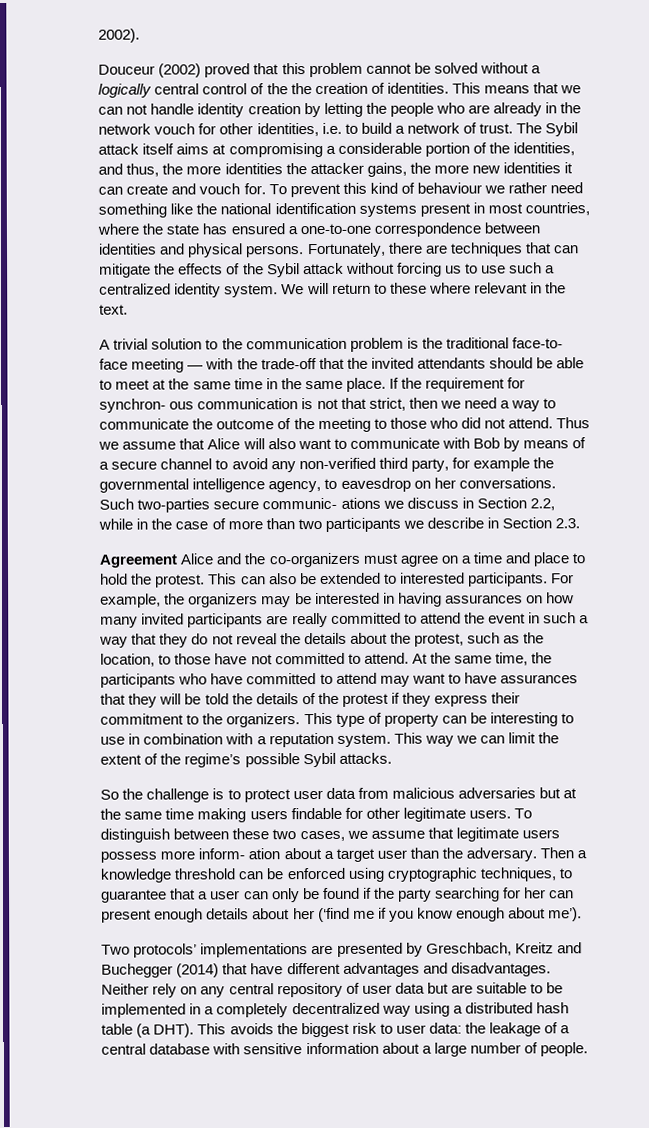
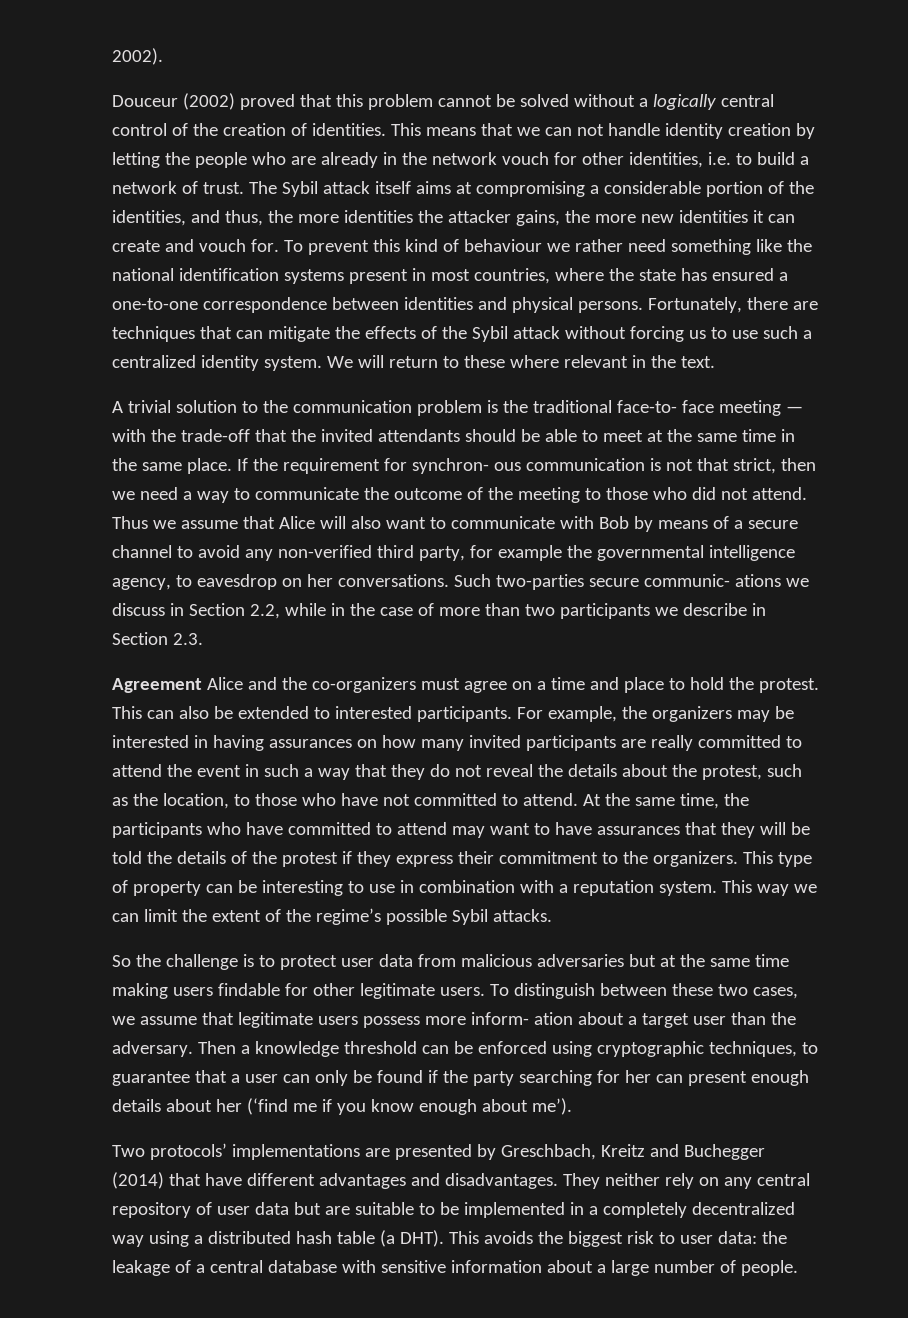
- Douceur (2002) proved that this problem cannot be solved without a logically central control of the the creation of identities.
+ Douceur (2002) proved that this problem cannot be solved without a logically central control of the creation of identities.
- For example, the organizers may be interested in having assurances on how many invited participants are really committed to attend the event in such a way that they do not reveal the details about the protest, such as the location, to those have not committed to attend.
+ For example, the organizers may be interested in having assurances on how many invited participants are really committed to attend the event in such a way that they do not reveal the details about the protest, such as the location, to those who have not committed to attend.
- Neither rely on any central repository of user data but are suitable to be implemented in a completely decentralized way using a distributed hash table (a DHT).
+ They neither rely on any central repository of user data but are suitable to be implemented in a completely decentralized way using a distributed hash table (a DHT).

